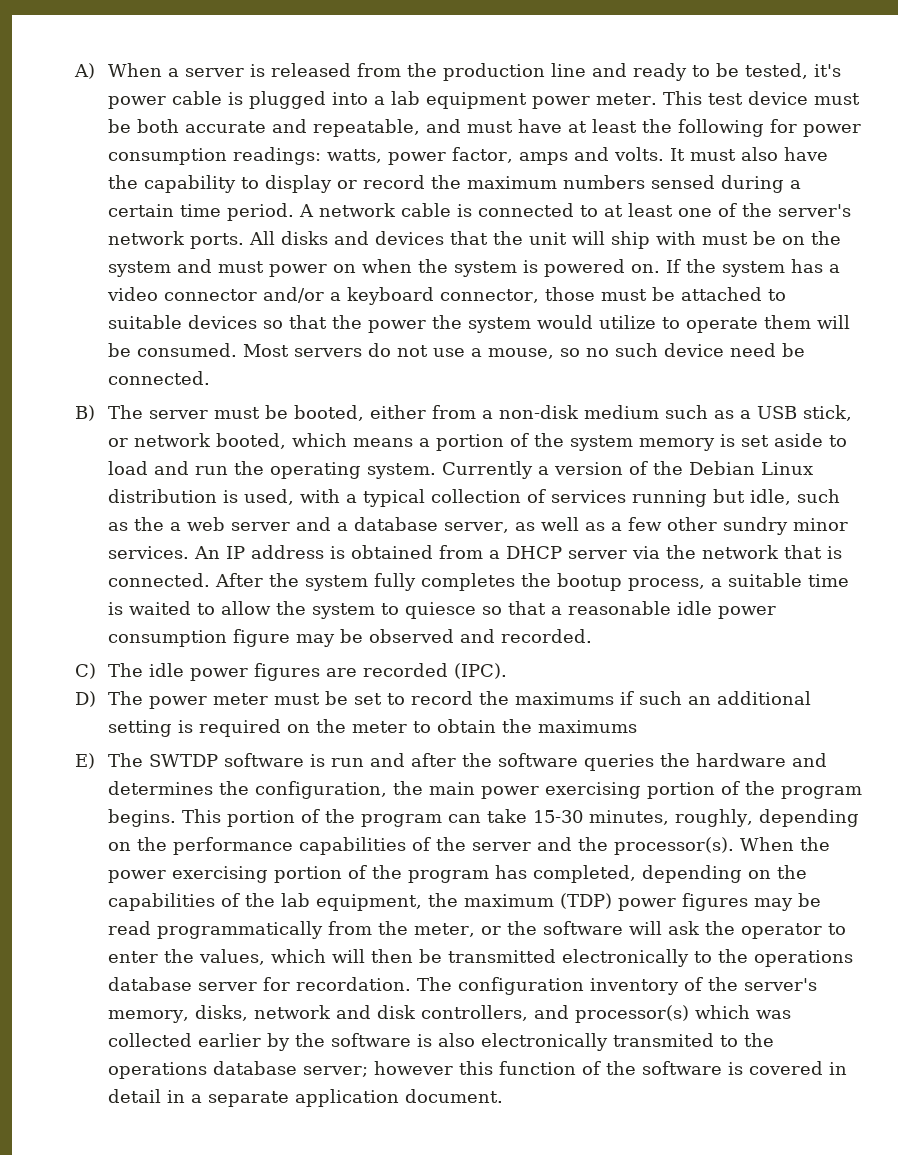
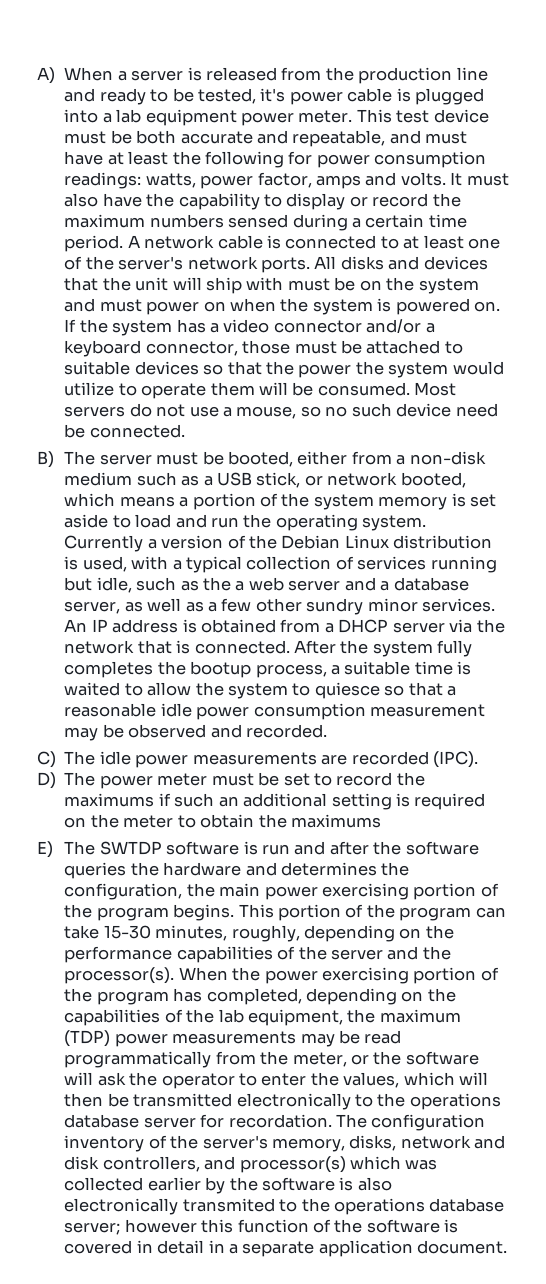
- After the system fully completes the bootup process, a suitable time is waited to allow the system to quiesce so that a reasonable idle power consumption figure may be observed and recorded.
+ After the system fully completes the bootup process, a suitable time is waited to allow the system to quiesce so that a reasonable idle power consumption measurement may be observed and recorded.
- C) The idle power figures are recorded (IPC).
+ C) The idle power measurements are recorded (IPC).
- When the power exercising portion of the program has completed, depending on the capabilities of the lab equipment, the maximum (TDP) power figures may be read programmatically from the meter, or the software will ask the operator to enter the values, which will then be transmitted electronically to the operations database server for recordation.
+ When the power exercising portion of the program has completed, depending on the capabilities of the lab equipment, the maximum (TDP) power measurements may be read programmatically from the meter, or the software will ask the operator to enter the values, which will then be transmitted electronically to the operations database server for recordation.

